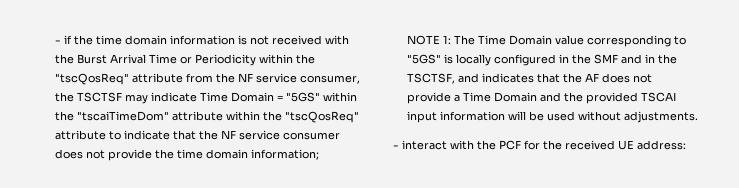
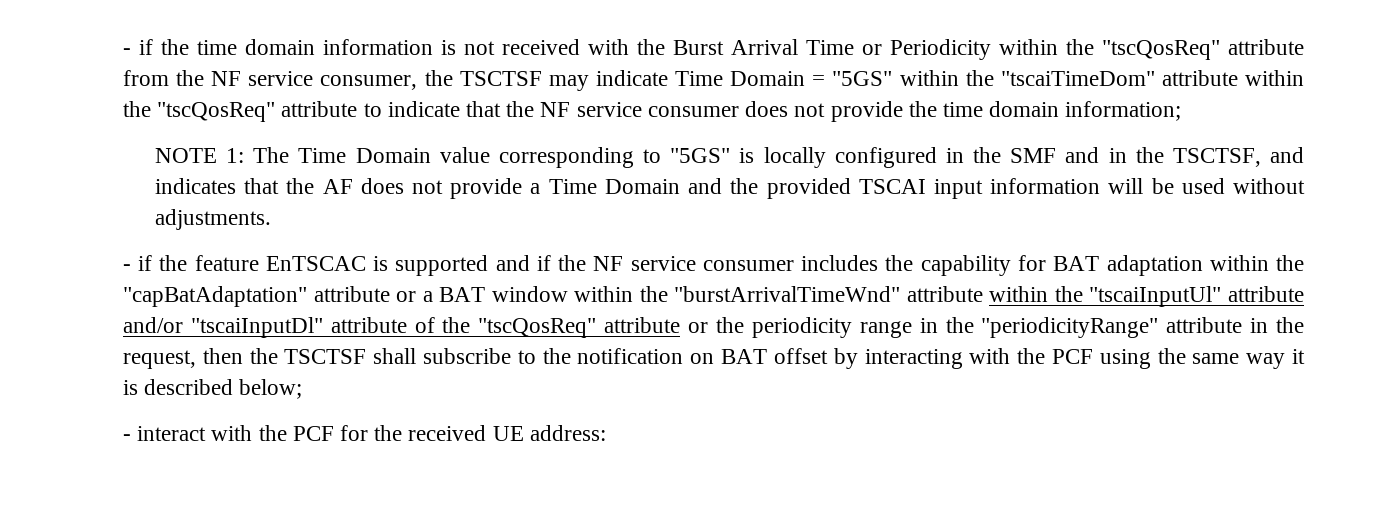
+ - if the feature EnTSCAC is supported and if the NF service consumer includes the capability for BAT adaptation within the "capBatAdaptation" attribute or a BAT window within the "burstArrivalTimeWnd" attribute within the "tscaiInputUl" attribute and/or "tscaiInputDl" attribute of the "tscQosReq" attribute or the periodicity range in the "periodicityRange" attribute in the request, then the TSCTSF shall subscribe to the notification on BAT offset by interacting with the PCF using the same way it is described below;

